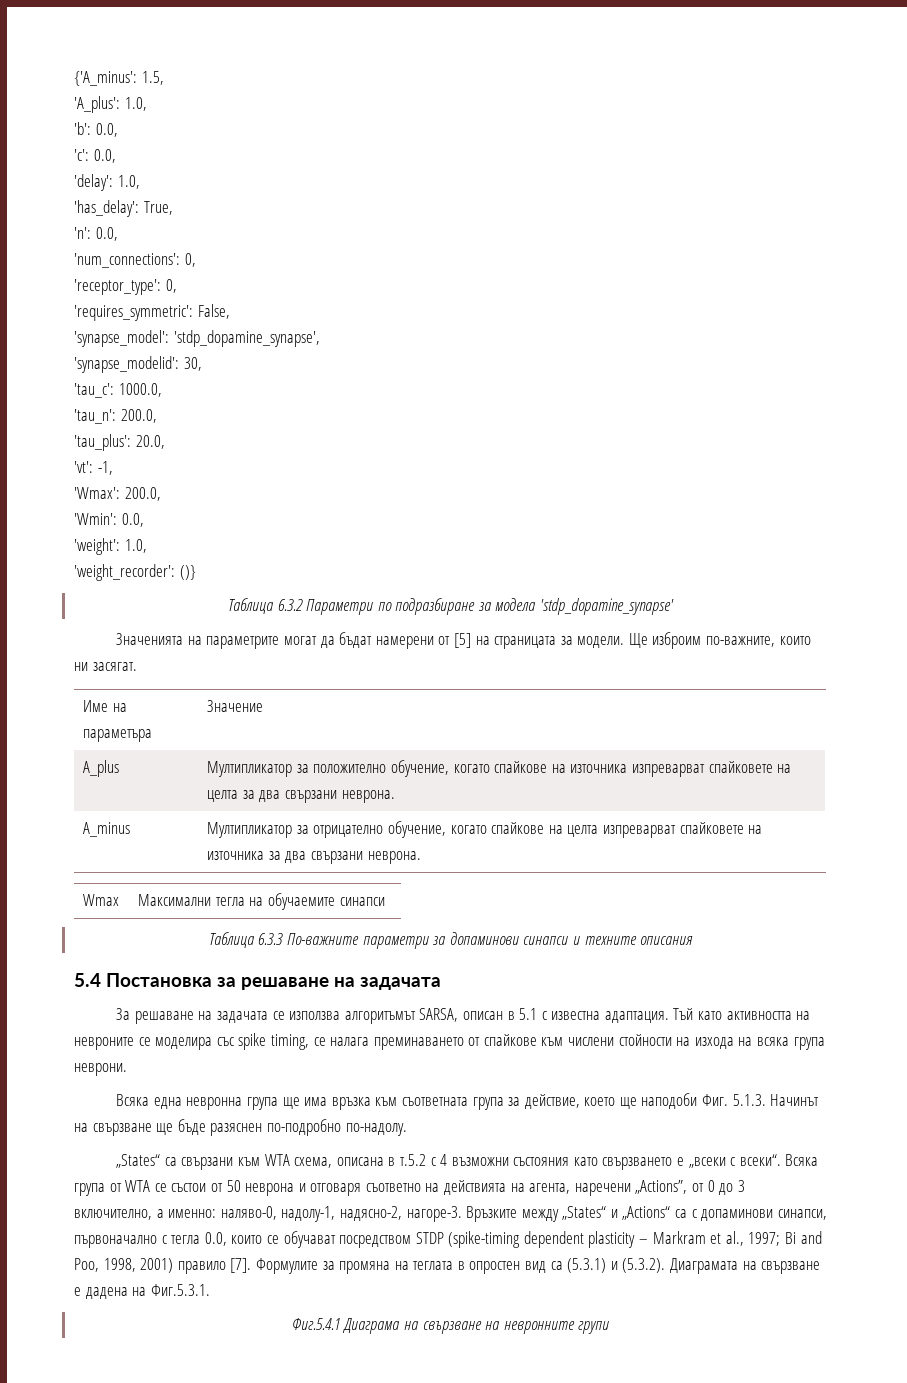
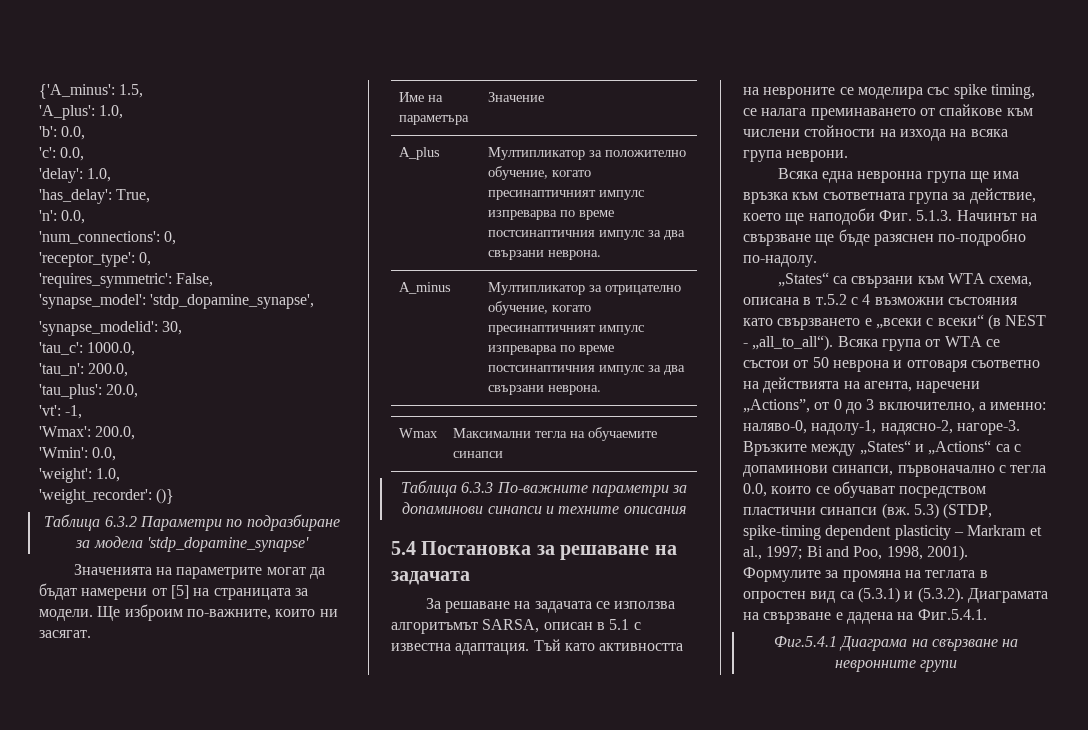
- A_plus | Мултипликатор за положително обучение, когато спайкове на източника изпреварват спайковете на целта за два свързани неврона.
+ A_plus | Мултипликатор за положително обучение, когато пресинаптичният импулс изпреварва по време постсинаптичния импулс за два свързани неврона.
- A_minus | Мултипликатор за отрицателно обучение, когато спайкове на целта изпреварват спайковете на източника за два свързани неврона.
+ A_minus | Мултипликатор за отрицателно обучение, когато пресинаптичният импулс изпреварва по време постсинаптичния импулс за два свързани неврона.
- „States“ са свързани към WTA схема, описана в т.5.2 с 4 възможни състояния като свързването е „всеки с всеки“.
+ „States“ са свързани към WTA схема, описана в т.5.2 с 4 възможни състояния като свързването е „всеки с всеки“ (в NEST - „all_to_all“).
- Връзките между „States“ и „Actions“ са с допаминови синапси, първоначално с тегла 0.0, които се обучават посредством STDP (spike-timing dependent plasticity – Markram et al., 1997; Bi and Poo, 1998, 2001) правило [7].
+ Връзките между „States“ и „Actions“ са с допаминови синапси, първоначално с тегла 0.0, които се обучават посредством пластични синапси (вж. 5.3) (STDP, spike-timing dependent plasticity – Markram et al., 1997; Bi and Poo, 1998, 2001).
- Формулите за промяна на теглата в опростен вид са (5.3.1) и (5.3.2). Диаграмата на свързване е дадена на Фиг.5.3.1.
+ Формулите за промяна на теглата в опростен вид са (5.3.1) и (5.3.2). Диаграмата на свързване е дадена на Фиг.5.4.1.

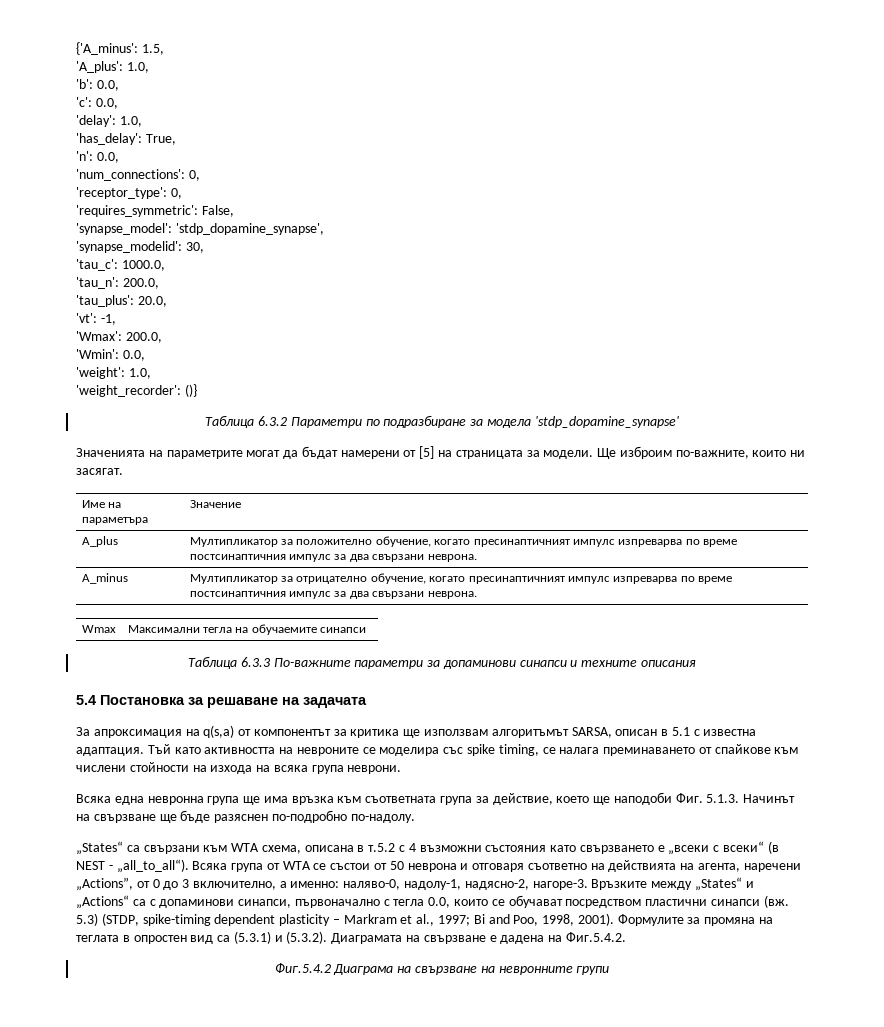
- За решаване на задачата се използва алгоритъмът SARSA, описан в 5.1 с известна адаптация.
+ За апроксимация на q(s,a) от компонентът за критика ще използвам алгоритъмът SARSA, описан в 5.1 с известна адаптация.
- Формулите за промяна на теглата в опростен вид са (5.3.1) и (5.3.2). Диаграмата на свързване е дадена на Фиг.5.4.1.
- Фиг.5.4.1 Диаграма на свързване на невронните групи
+ Формулите за промяна на теглата в опростен вид са (5.3.1) и (5.3.2). Диаграмата на свързване е дадена на Фиг.5.4.2.
+ Фиг.5.4.2 Диаграма на свързване на невронните групи

